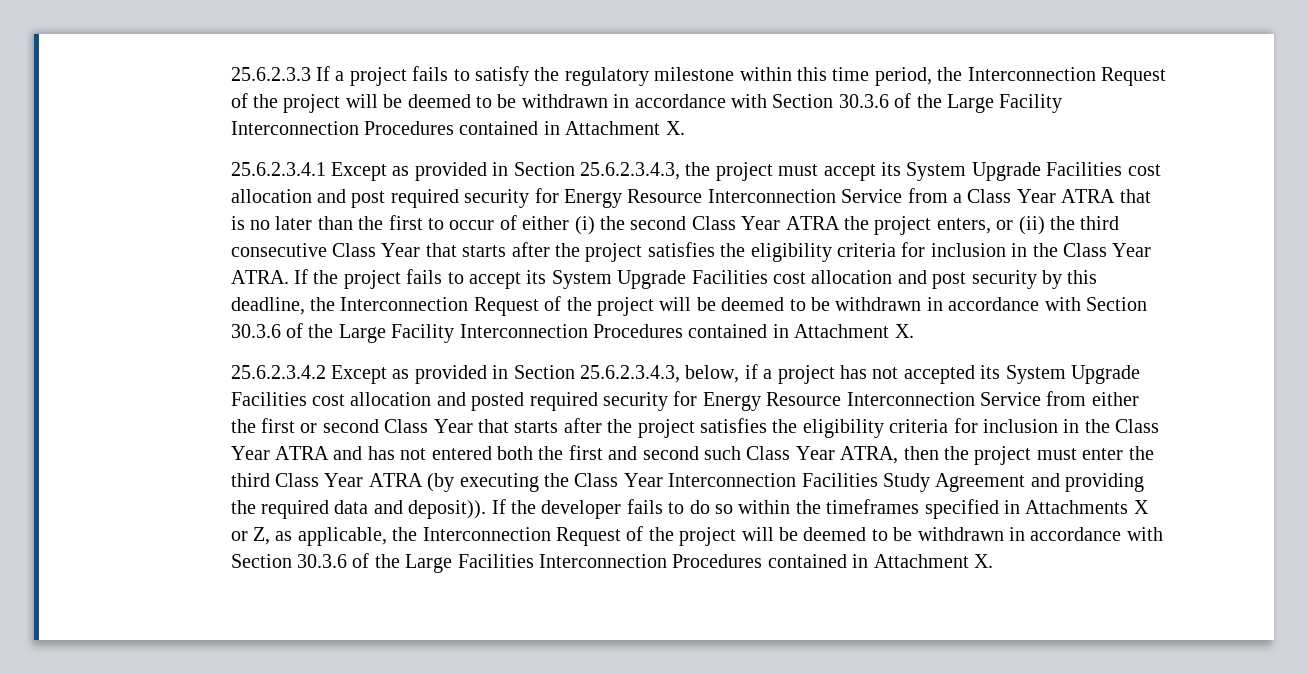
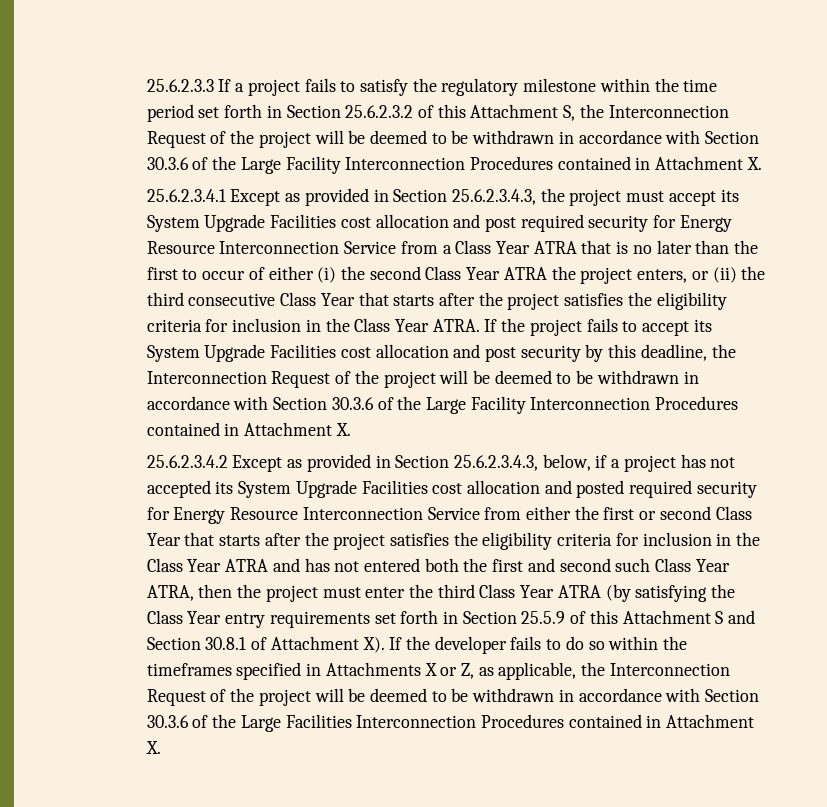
- 25.6.2.3.3 If a project fails to satisfy the regulatory milestone within this time period, the Interconnection Request of the project will be deemed to be withdrawn in accordance with Section 30.3.6 of the Large Facility Interconnection Procedures contained in Attachment X.
+ 25.6.2.3.3 If a project fails to satisfy the regulatory milestone within the time period set forth in Section 25.6.2.3.2 of this Attachment S, the Interconnection Request of the project will be deemed to be withdrawn in accordance with Section 30.3.6 of the Large Facility Interconnection Procedures contained in Attachment X.
- 25.6.2.3.4.2 Except as provided in Section 25.6.2.3.4.3, below, if a project has not accepted its System Upgrade Facilities cost allocation and posted required security for Energy Resource Interconnection Service from either the first or second Class Year that starts after the project satisfies the eligibility criteria for inclusion in the Class Year ATRA and has not entered both the first and second such Class Year ATRA, then the project must enter the third Class Year ATRA (by executing the Class Year Interconnection Facilities Study Agreement and providing the required data and deposit)). If the developer fails to do so within the timeframes specified in Attachments X or Z, as applicable, the Interconnection Request of the project will be deemed to be withdrawn in accordance with Section 30.3.6 of the Large Facilities Interconnection Procedures contained in Attachment X.
+ 25.6.2.3.4.2 Except as provided in Section 25.6.2.3.4.3, below, if a project has not accepted its System Upgrade Facilities cost allocation and posted required security for Energy Resource Interconnection Service from either the first or second Class Year that starts after the project satisfies the eligibility criteria for inclusion in the Class Year ATRA and has not entered both the first and second such Class Year ATRA, then the project must enter the third Class Year ATRA (by satisfying the Class Year entry requirements set forth in Section 25.5.9 of this Attachment S and Section 30.8.1 of Attachment X). If the developer fails to do so within the timeframes specified in Attachments X or Z, as applicable, the Interconnection Request of the project will be deemed to be withdrawn in accordance with Section 30.3.6 of the Large Facilities Interconnection Procedures contained in Attachment X.

